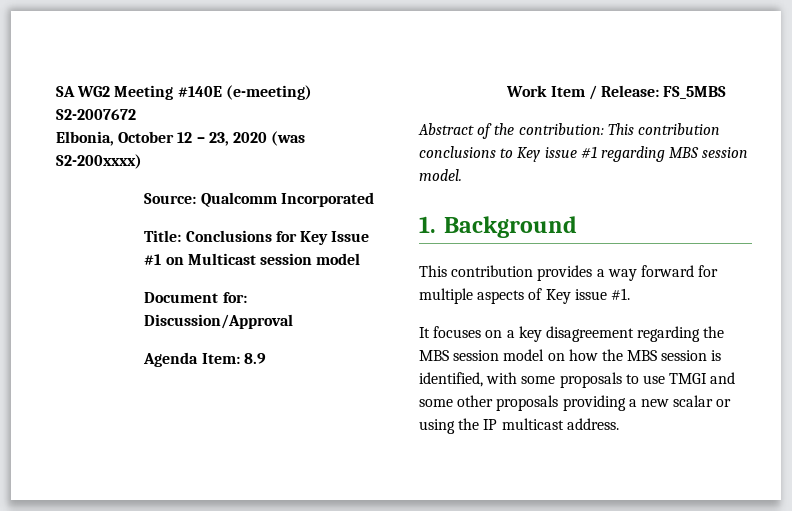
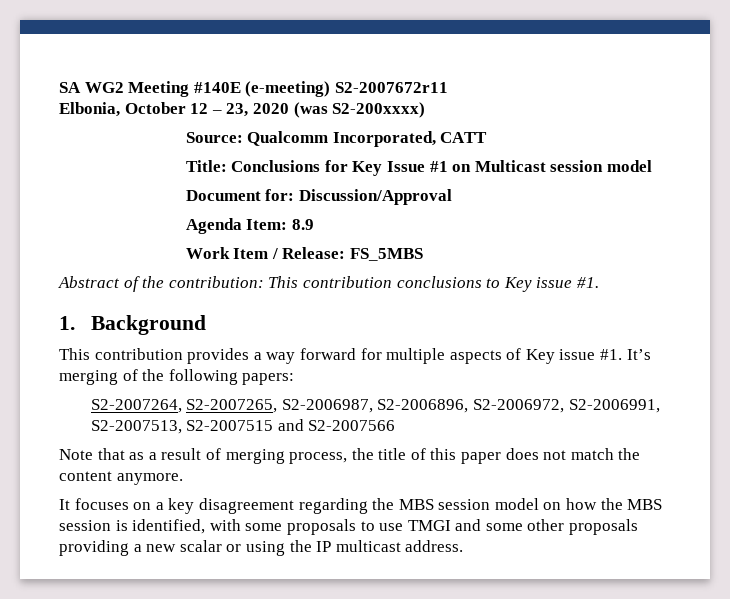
- SA WG2 Meeting #140E (e-meeting) S2-2007672
+ SA WG2 Meeting #140E (e-meeting) S2-2007672r11
- Source: Qualcomm Incorporated
+ Source: Qualcomm Incorporated, CATT
- Abstract of the contribution: This contribution conclusions to Key issue #1 regarding MBS session model.
+ Abstract of the contribution: This contribution conclusions to Key issue #1.
+ It’s merging of the following papers:
+ S2-2007264, S2-2007265, S2-2006987, S2-2006896, S2-2006972, S2-2006991, S2-2007513, S2-2007515 and S2-2007566
+ Note that as a result of merging process, the title of this paper does not match the content anymore.

